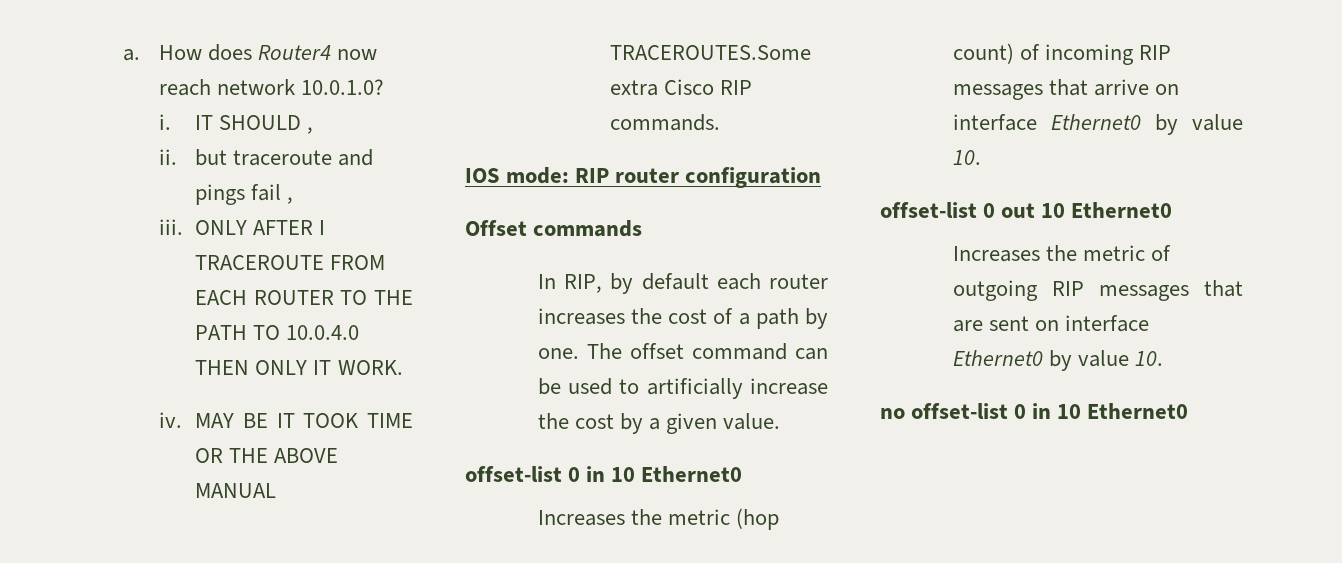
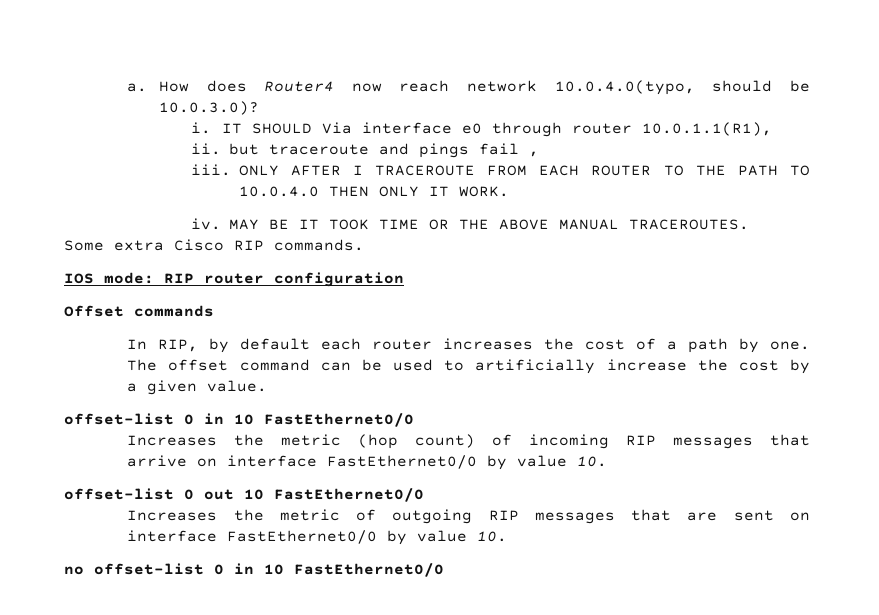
- How does Router4 now reach network 10.0.1.0?
+ How does Router4 now reach network 10.0.4.0(typo, should be 10.0.3.0)?
- IT SHOULD ,
+ IT SHOULD Via interface e0 through router 10.0.1.1(R1),
- MAY BE IT TOOK TIME OR THE ABOVE MANUAL TRACEROUTES.Some extra Cisco RIP commands.
+ MAY BE IT TOOK TIME OR THE ABOVE MANUAL TRACEROUTES.
+ Some extra Cisco RIP commands.
  The offset command can be used to artificially increase the cost by a given value.
- offset-list 0 in 10 Ethernet0
+ offset-list 0 in 10 FastEthernet0/0
- Increases the metric (hop count) of incoming RIP messages that arrive on interface Ethernet0 by value 10.
+ Increases the metric (hop count) of incoming RIP messages that arrive on interface FastEthernet0/0 by value 10.
- offset-list 0 out 10 Ethernet0
+ offset-list 0 out 10 FastEthernet0/0
- Increases the metric of outgoing RIP messages that are sent on interface Ethernet0 by value 10.
+ Increases the metric of outgoing RIP messages that are sent on interface FastEthernet0/0 by value 10.
- no offset-list 0 in 10 Ethernet0
+ no offset-list 0 in 10 FastEthernet0/0

